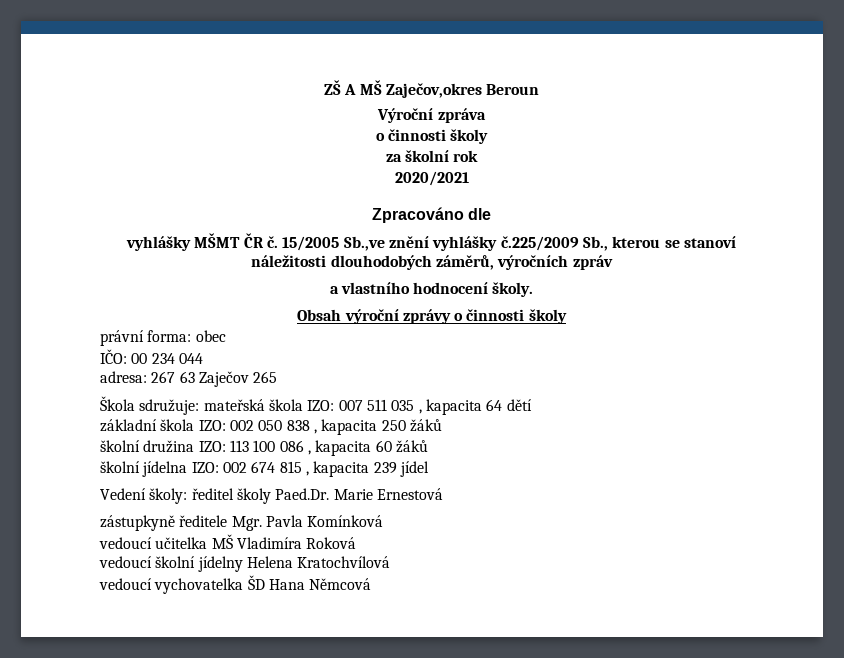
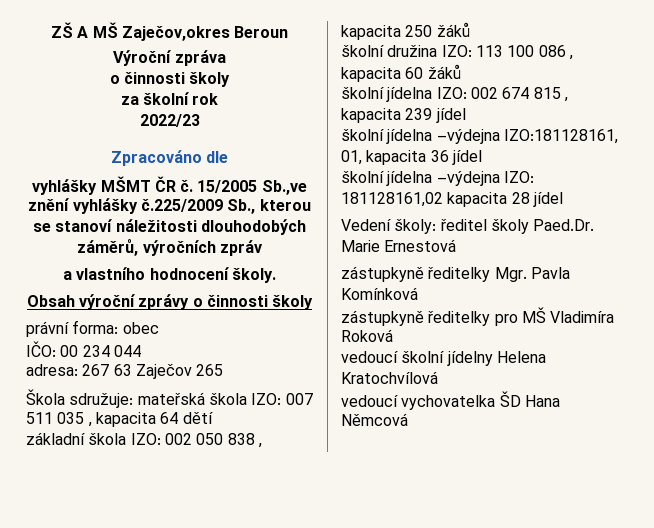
- 2020/2021
+ 2022/23
+ školní jídelna –výdejna IZO:181128161, 01, kapacita 36 jídel
+ školní jídelna –výdejna IZO: 181128161,02 kapacita 28 jídel
- zástupkyně ředitele Mgr. Pavla Komínková
+ zástupkyně ředitelky Mgr. Pavla Komínková
- vedoucí učitelka MŠ Vladimíra Roková
+ zástupkyně ředitelky pro MŠ Vladimíra Roková

